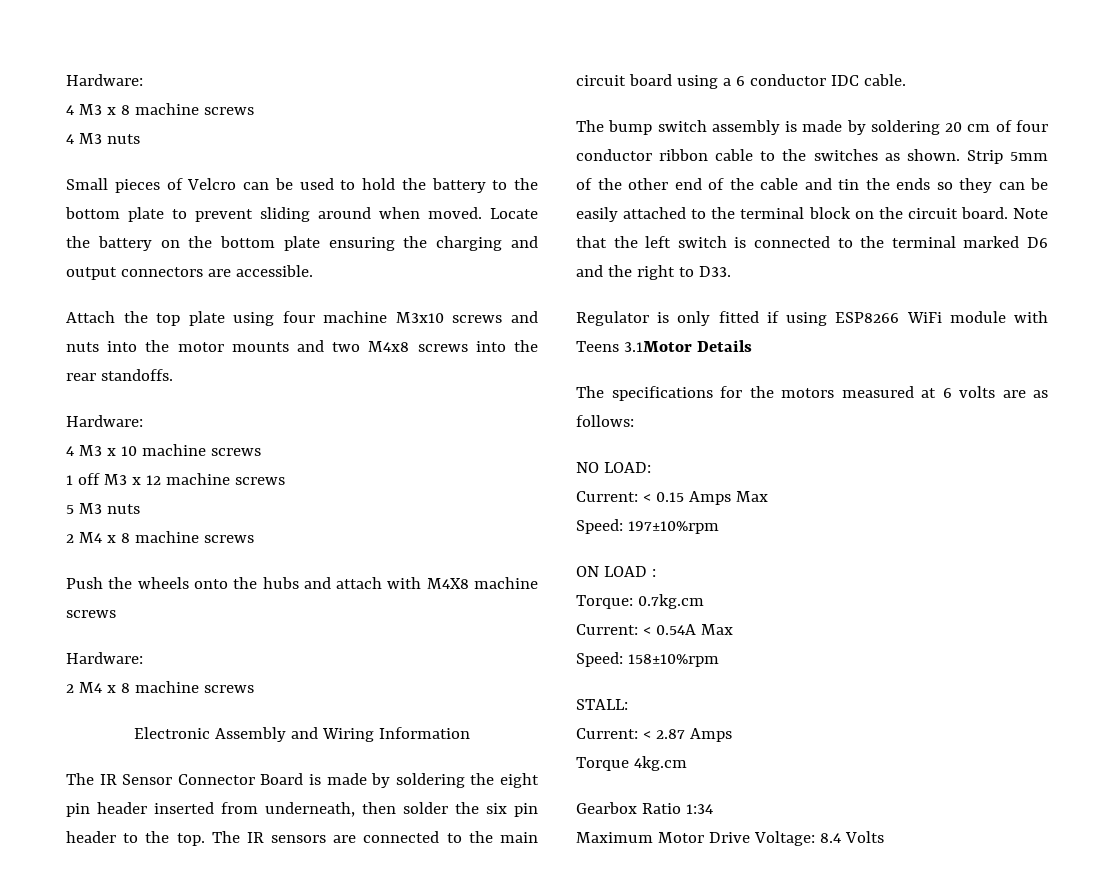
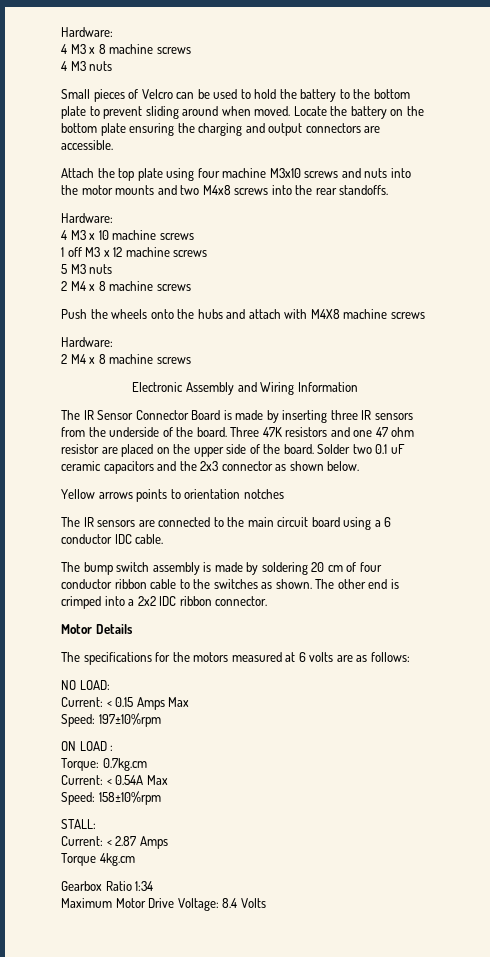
- The IR Sensor Connector Board is made by soldering the eight pin header inserted from underneath, then solder the six pin header to the top. The IR sensors are connected to the main circuit board using a 6 conductor IDC cable.
+ The IR Sensor Connector Board is made by inserting three IR sensors from the underside of the board. Three 47K resistors and one 47 ohm resistor are placed on the upper side of the board. Solder two 0.1 uF ceramic capacitors and the 2x3 connector as shown below.
+ Yellow arrows points to orientation notches
+ The IR sensors are connected to the main circuit board using a 6 conductor IDC cable.
- Strip 5mm of the other end of the cable and tin the ends so they can be easily attached to the terminal block on the circuit board. Note that the left switch is connected to the terminal marked D6 and the right to D33.
- Regulator is only fitted if using ESP8266 WiFi module with Teens 3.1Motor Details
+ The other end is crimped into a 2x2 IDC ribbon connector.
+ Motor Details

